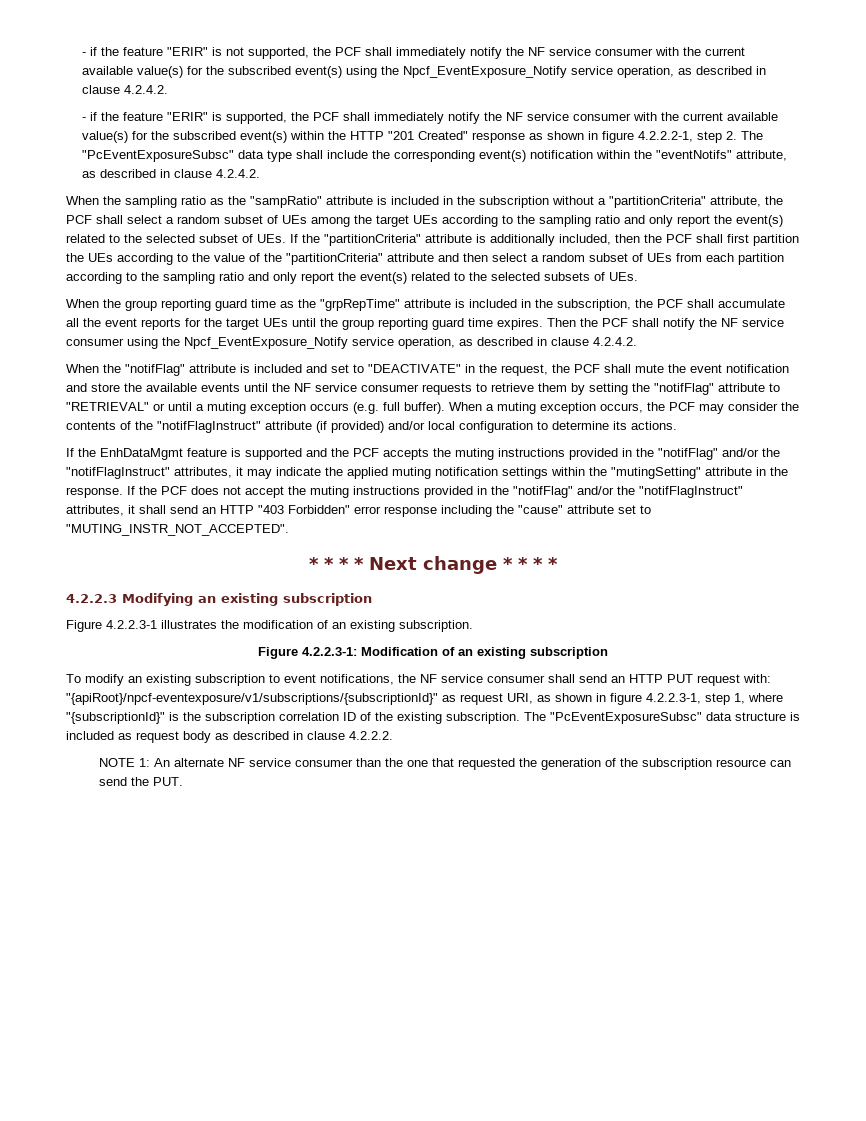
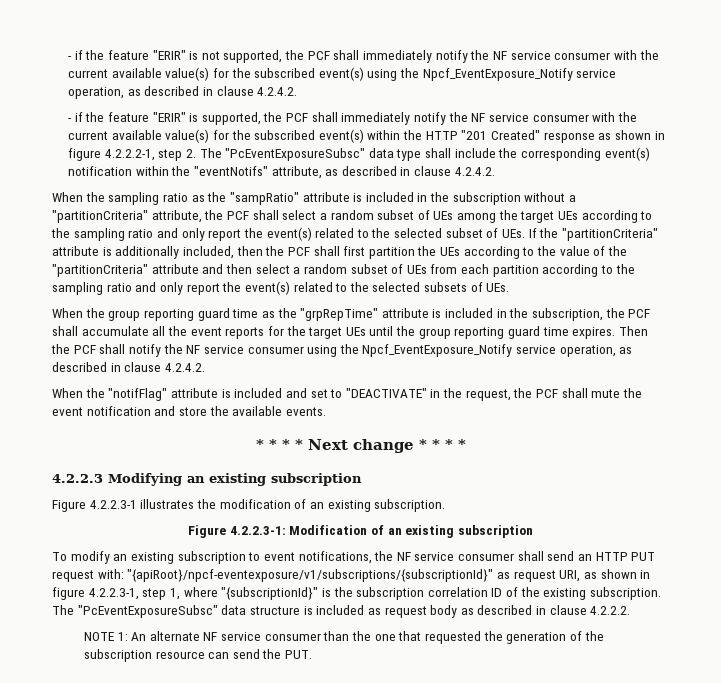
- When the "notifFlag" attribute is included and set to "DEACTIVATE" in the request, the PCF shall mute the event notification and store the available events until the NF service consumer requests to retrieve them by setting the "notifFlag" attribute to "RETRIEVAL" or until a muting exception occurs (e.g. full buffer). When a muting exception occurs, the PCF may consider the contents of the "notifFlagInstruct" attribute (if provided) and/or local configuration to determine its actions.
- If the EnhDataMgmt feature is supported and the PCF accepts the muting instructions provided in the "notifFlag" and/or the "notifFlagInstruct" attributes, it may indicate the applied muting notification settings within the "mutingSetting" attribute in the response. If the PCF does not accept the muting instructions provided in the "notifFlag" and/or the "notifFlagInstruct" attributes, it shall send an HTTP "403 Forbidden" error response including the "cause" attribute set to "MUTING_INSTR_NOT_ACCEPTED".
+ When the "notifFlag" attribute is included and set to "DEACTIVATE" in the request, the PCF shall mute the event notification and store the available events.

